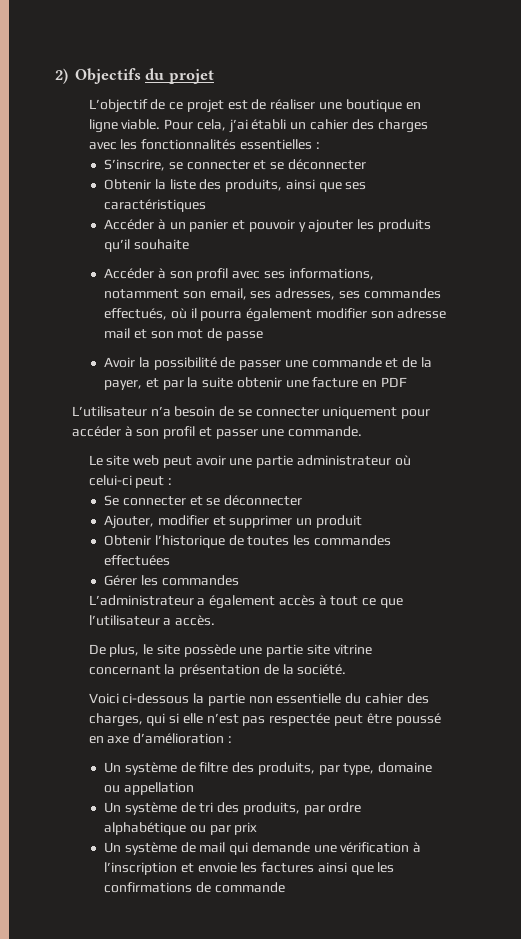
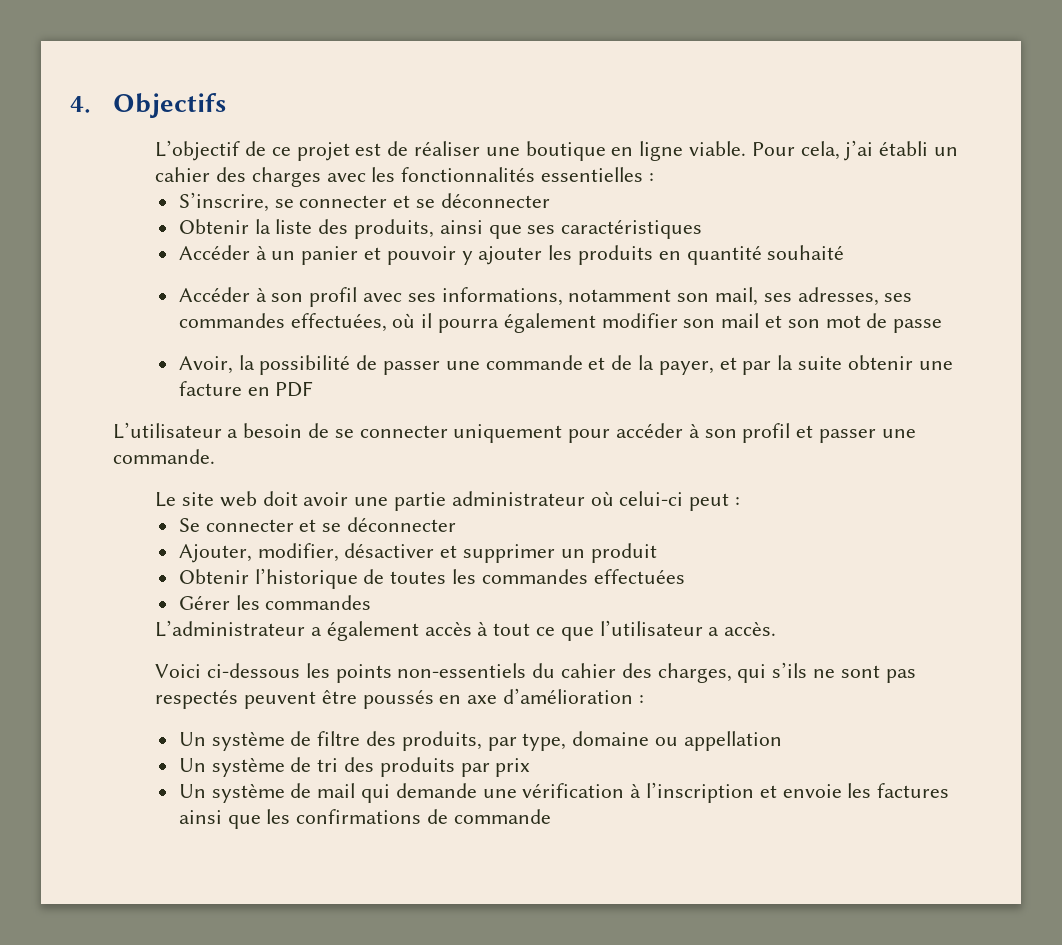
- 2) Objectifs du projet
+ 4. Objectifs
- Accéder à un panier et pouvoir y ajouter les produits qu’il souhaite
+ Accéder à un panier et pouvoir y ajouter les produits en quantité souhaité
- Accéder à son profil avec ses informations, notamment son email, ses adresses, ses commandes effectués, où il pourra également modifier son adresse mail et son mot de passe
+ Accéder à son profil avec ses informations, notamment son mail, ses adresses, ses commandes effectuées, où il pourra également modifier son mail et son mot de passe
- Avoir la possibilité de passer une commande et de la payer, et par la suite obtenir une facture en PDF
+ Avoir, la possibilité de passer une commande et de la payer, et par la suite obtenir une facture en PDF
- L’utilisateur n’a besoin de se connecter uniquement pour accéder à son profil et passer une commande.
+ L’utilisateur a besoin de se connecter uniquement pour accéder à son profil et passer une commande.
- Le site web peut avoir une partie administrateur où celui-ci peut :
+ Le site web doit avoir une partie administrateur où celui-ci peut :
- Ajouter, modifier et supprimer un produit
+ Ajouter, modifier, désactiver et supprimer un produit
- De plus, le site possède une partie site vitrine concernant la présentation de la société.
- Voici ci-dessous la partie non essentielle du cahier des charges, qui si elle n’est pas respectée peut être poussé en axe d’amélioration :
+ Voici ci-dessous les points non-essentiels du cahier des charges, qui s’ils ne sont pas respectés peuvent être poussés en axe d’amélioration :
- Un système de tri des produits, par ordre alphabétique ou par prix
+ Un système de tri des produits par prix

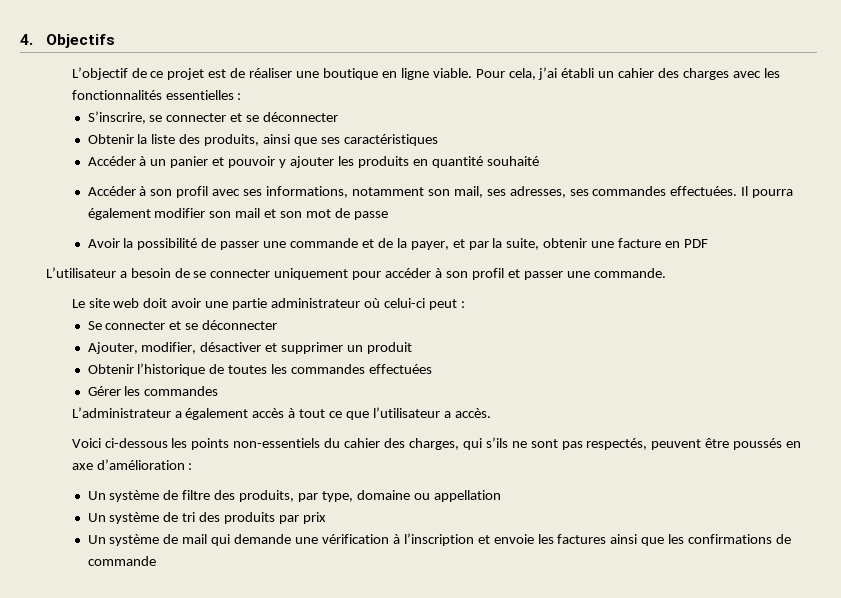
- Accéder à son profil avec ses informations, notamment son mail, ses adresses, ses commandes effectuées, où il pourra également modifier son mail et son mot de passe
+ Accéder à son profil avec ses informations, notamment son mail, ses adresses, ses commandes effectuées. Il pourra également modifier son mail et son mot de passe
- Avoir, la possibilité de passer une commande et de la payer, et par la suite obtenir une facture en PDF
+ Avoir la possibilité de passer une commande et de la payer, et par la suite, obtenir une facture en PDF
- Voici ci-dessous les points non-essentiels du cahier des charges, qui s’ils ne sont pas respectés peuvent être poussés en axe d’amélioration :
+ Voici ci-dessous les points non-essentiels du cahier des charges, qui s’ils ne sont pas respectés, peuvent être poussés en axe d’amélioration :

